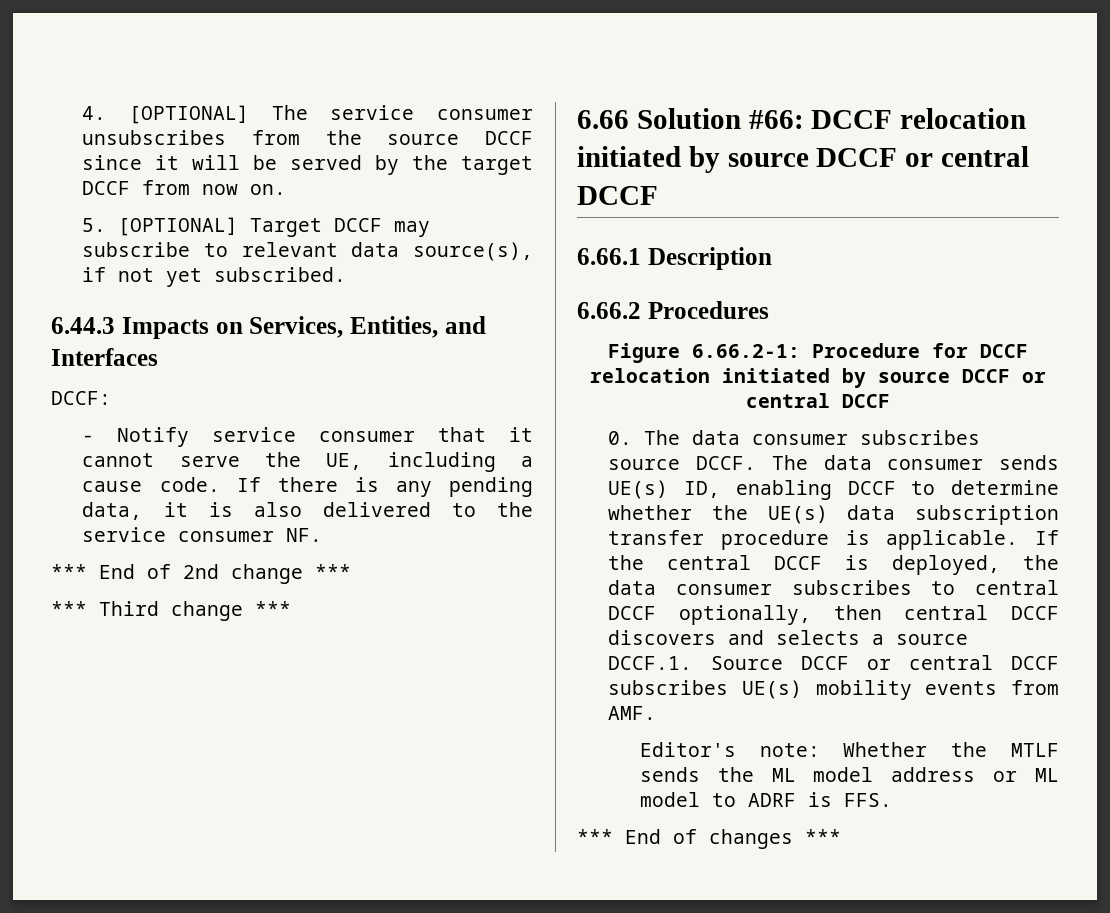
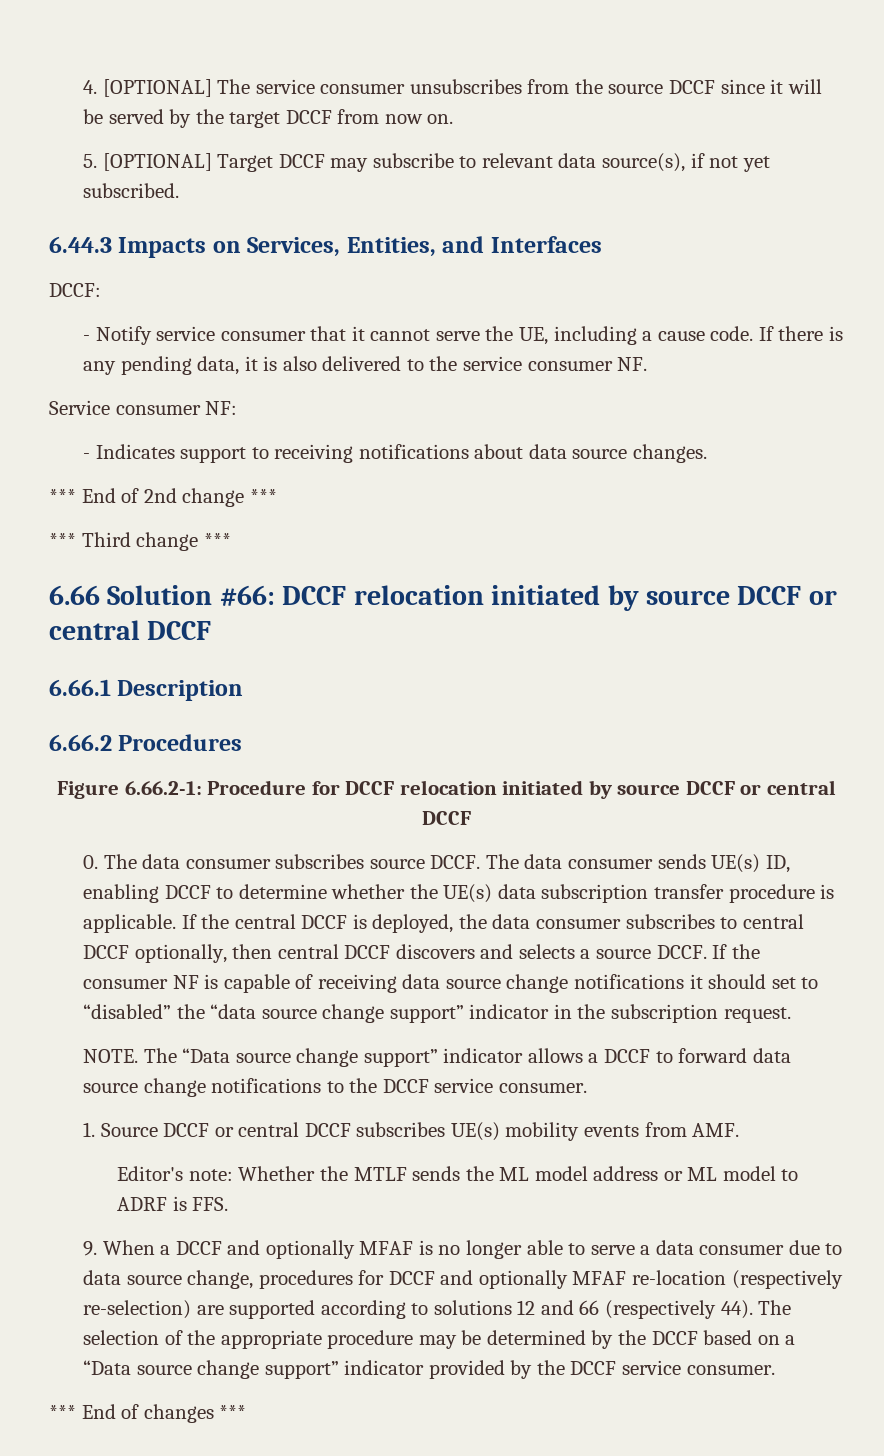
+ Service consumer NF:
+ - Indicates support to receiving notifications about data source changes.
- If the central DCCF is deployed, the data consumer subscribes to central DCCF optionally, then central DCCF discovers and selects a source DCCF.1. Source DCCF or central DCCF subscribes UE(s) mobility events from AMF.
+ If the central DCCF is deployed, the data consumer subscribes to central DCCF optionally, then central DCCF discovers and selects a source DCCF. If the consumer NF is capable of receiving data source change notifications it should set to “disabled” the “data source change support” indicator in the subscription request.
+ NOTE. The “Data source change support” indicator allows a DCCF to forward data source change notifications to the DCCF service consumer.
+ 1. Source DCCF or central DCCF subscribes UE(s) mobility events from AMF.
+ 9. When a DCCF and optionally MFAF is no longer able to serve a data consumer due to data source change, procedures for DCCF and optionally MFAF re-location (respectively re-selection) are supported according to solutions 12 and 66 (respectively 44). The selection of the appropriate procedure may be determined by the DCCF based on a “Data source change support” indicator provided by the DCCF service consumer.

